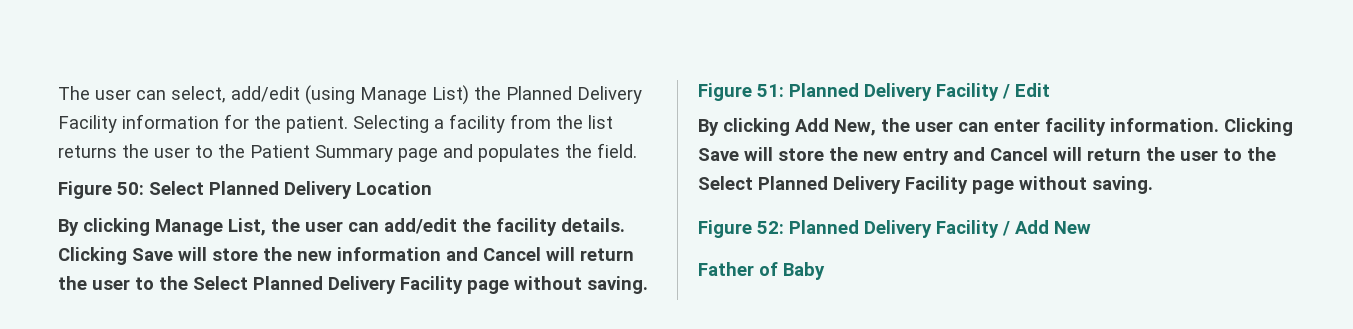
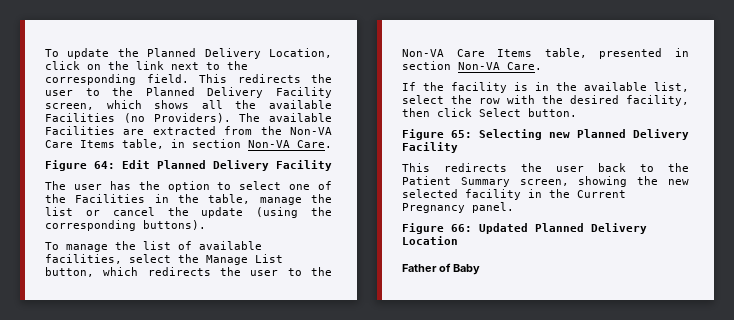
- The user can select, add/edit (using Manage List) the Planned Delivery Facility information for the patient. Selecting a facility from the list returns the user to the Patient Summary page and populates the field.
- Figure 50: Select Planned Delivery Location
+ To update the Planned Delivery Location, click on the link next to the corresponding field. This redirects the user to the Planned Delivery Facility screen, which shows all the available Facilities (no Providers). The available Facilities are extracted from the Non-VA Care Items table, in section Non-VA Care.
+ Figure 64: Edit Planned Delivery Facility
+ The user has the option to select one of the Facilities in the table, manage the list or cancel the update (using the corresponding buttons).
+ To manage the list of available facilities, select the Manage List button, which redirects the user to the Non-VA Care Items table, presented in section Non-VA Care.
+ If the facility is in the available list, select the row with the desired facility, then click Select button.
+ Figure 65: Selecting new Planned Delivery Facility
+ This redirects the user back to the Patient Summary screen, showing the new selected facility in the Current Pregnancy panel.
+ Figure 66: Updated Planned Delivery Location
- By clicking Manage List, the user can add/edit the facility details. Clicking Save will store the new information and Cancel will return the user to the Select Planned Delivery Facility page without saving.
- Figure 51: Planned Delivery Facility / Edit
- By clicking Add New, the user can enter facility information. Clicking Save will store the new entry and Cancel will return the user to the Select Planned Delivery Facility page without saving.
- Figure 52: Planned Delivery Facility / Add New

